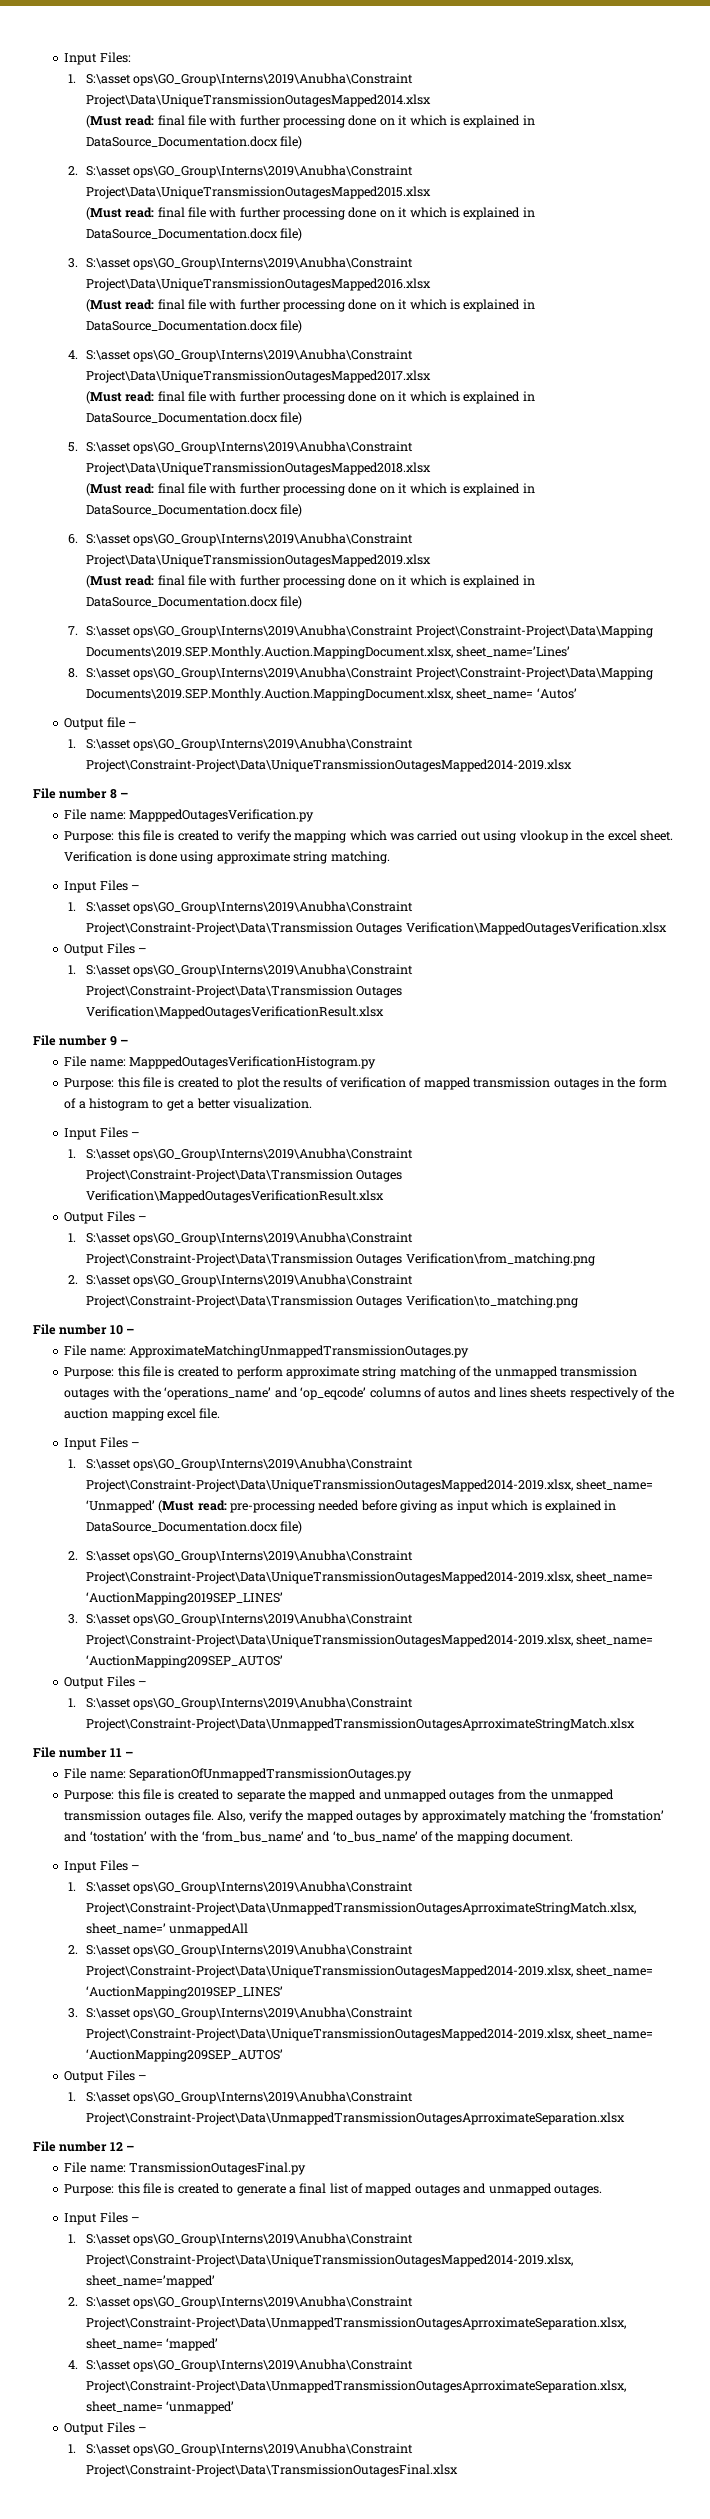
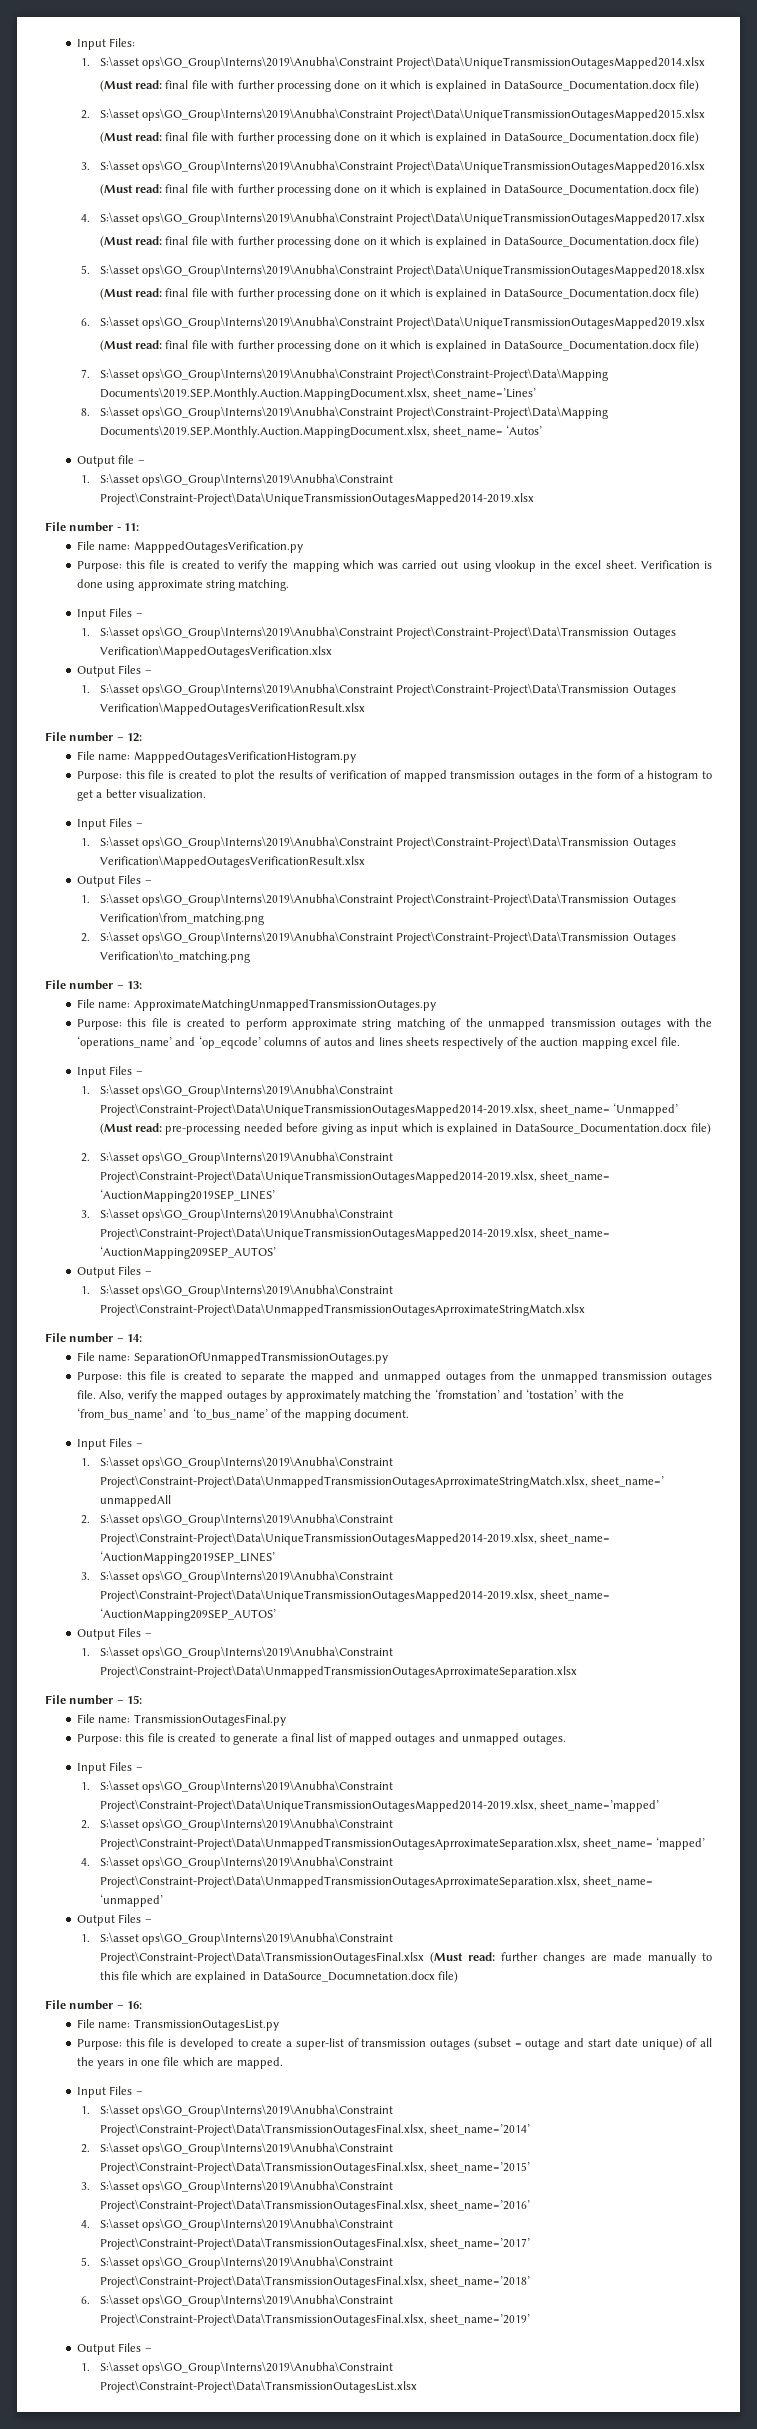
- File number 8 –
+ File number - 11:
- File number 9 –
+ File number – 12:
- File number 10 –
+ File number – 13:
- File number 11 –
+ File number – 14:
- File number 12 –
+ File number – 15:
- 1. S:\asset ops\GO_Group\Interns\2019\Anubha\Constraint Project\Constraint-Project\Data\TransmissionOutagesFinal.xlsx
+ 1. S:\asset ops\GO_Group\Interns\2019\Anubha\Constraint Project\Constraint-Project\Data\TransmissionOutagesFinal.xlsx (Must read: further changes are made manually to this file which are explained in DataSource_Documnetation.docx file)
+ File number – 16:
+ File name: TransmissionOutagesList.py
+ Purpose: this file is developed to create a super-list of transmission outages (subset = outage and start date unique) of all the years in one file which are mapped.
+ Input Files –
+ 1. S:\asset ops\GO_Group\Interns\2019\Anubha\Constraint Project\Constraint-Project\Data\TransmissionOutagesFinal.xlsx, sheet_name=’2014’
+ 2. S:\asset ops\GO_Group\Interns\2019\Anubha\Constraint Project\Constraint-Project\Data\TransmissionOutagesFinal.xlsx, sheet_name=’2015’
+ 3. S:\asset ops\GO_Group\Interns\2019\Anubha\Constraint Project\Constraint-Project\Data\TransmissionOutagesFinal.xlsx, sheet_name=’2016’
+ 4. S:\asset ops\GO_Group\Interns\2019\Anubha\Constraint Project\Constraint-Project\Data\TransmissionOutagesFinal.xlsx, sheet_name=’2017’
+ 5. S:\asset ops\GO_Group\Interns\2019\Anubha\Constraint Project\Constraint-Project\Data\TransmissionOutagesFinal.xlsx, sheet_name=’2018’
+ 6. S:\asset ops\GO_Group\Interns\2019\Anubha\Constraint Project\Constraint-Project\Data\TransmissionOutagesFinal.xlsx, sheet_name=’2019’
+ Output Files –
+ 1. S:\asset ops\GO_Group\Interns\2019\Anubha\Constraint Project\Constraint-Project\Data\TransmissionOutagesList.xlsx

